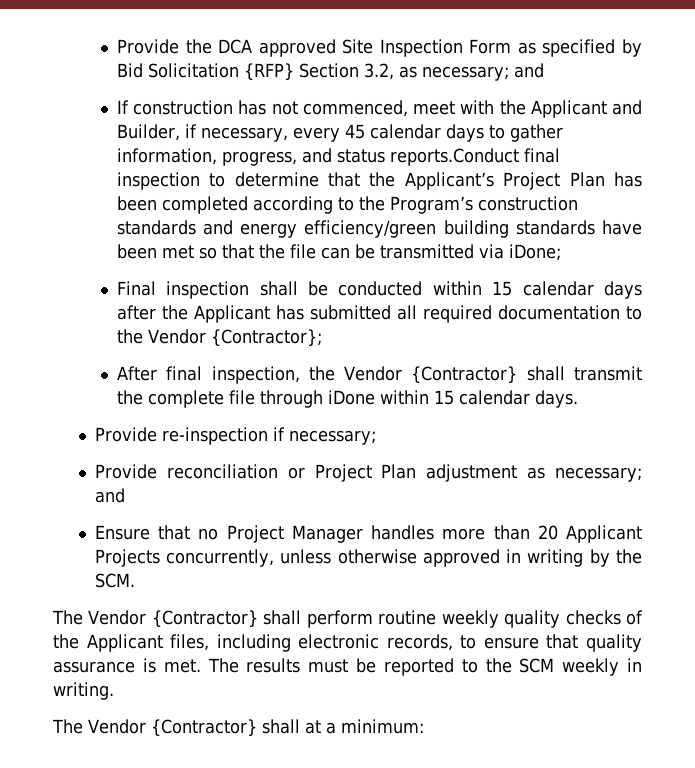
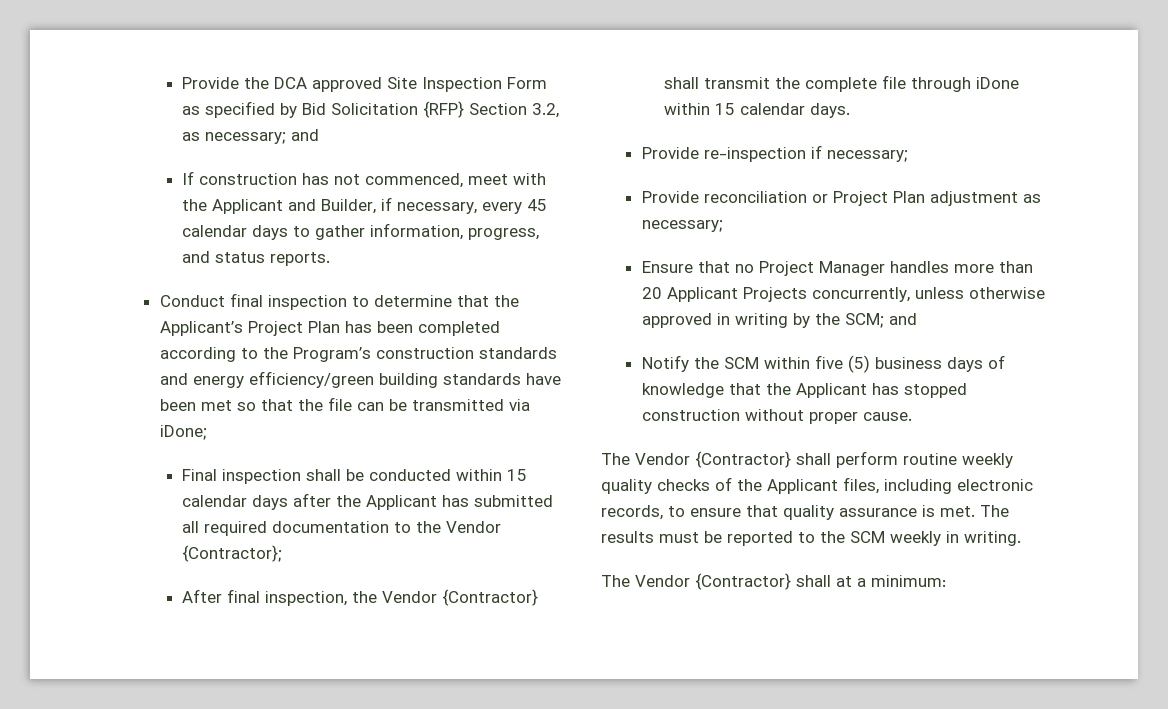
- If construction has not commenced, meet with the Applicant and Builder, if necessary, every 45 calendar days to gather information, progress, and status reports.Conduct final inspection to determine that the Applicant’s Project Plan has been completed according to the Program’s construction standards and energy efficiency/green building standards have been met so that the file can be transmitted via iDone;
+ If construction has not commenced, meet with the Applicant and Builder, if necessary, every 45 calendar days to gather information, progress, and status reports.
+ Conduct final inspection to determine that the Applicant’s Project Plan has been completed according to the Program’s construction standards and energy efficiency/green building standards have been met so that the file can be transmitted via iDone;
- Provide reconciliation or Project Plan adjustment as necessary; and
+ Provide reconciliation or Project Plan adjustment as necessary;
- Ensure that no Project Manager handles more than 20 Applicant Projects concurrently, unless otherwise approved in writing by the SCM.
+ Ensure that no Project Manager handles more than 20 Applicant Projects concurrently, unless otherwise approved in writing by the SCM; and
+ Notify the SCM within five (5) business days of knowledge that the Applicant has stopped construction without proper cause.

